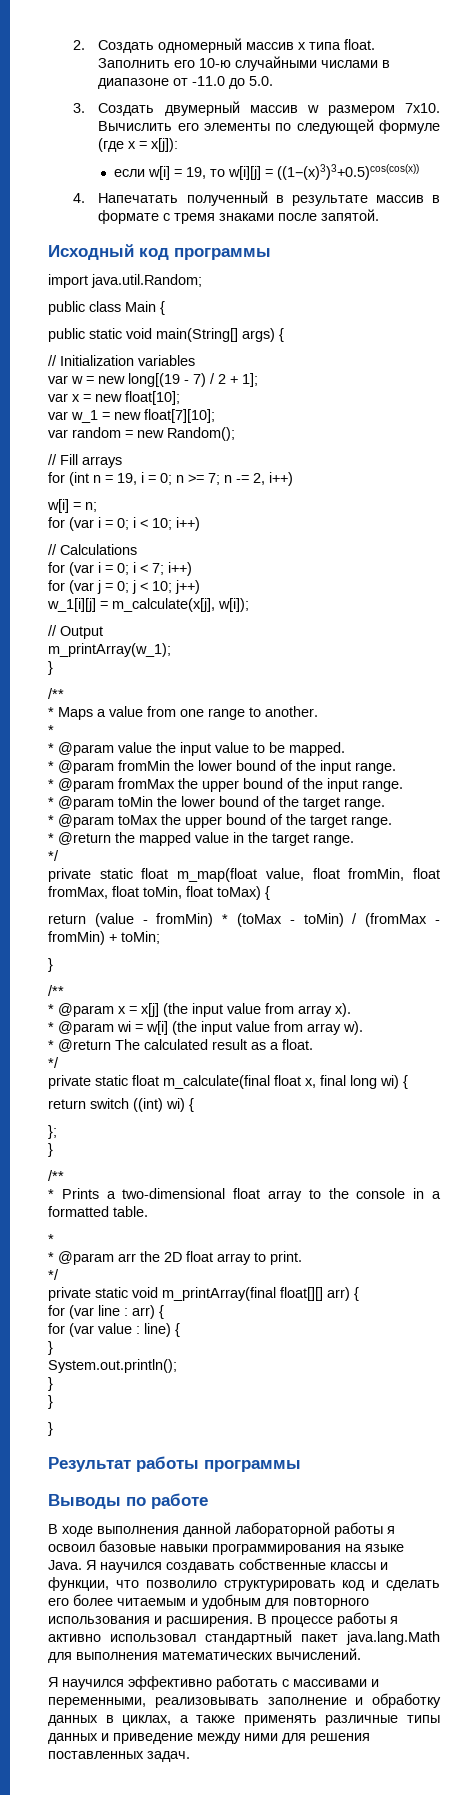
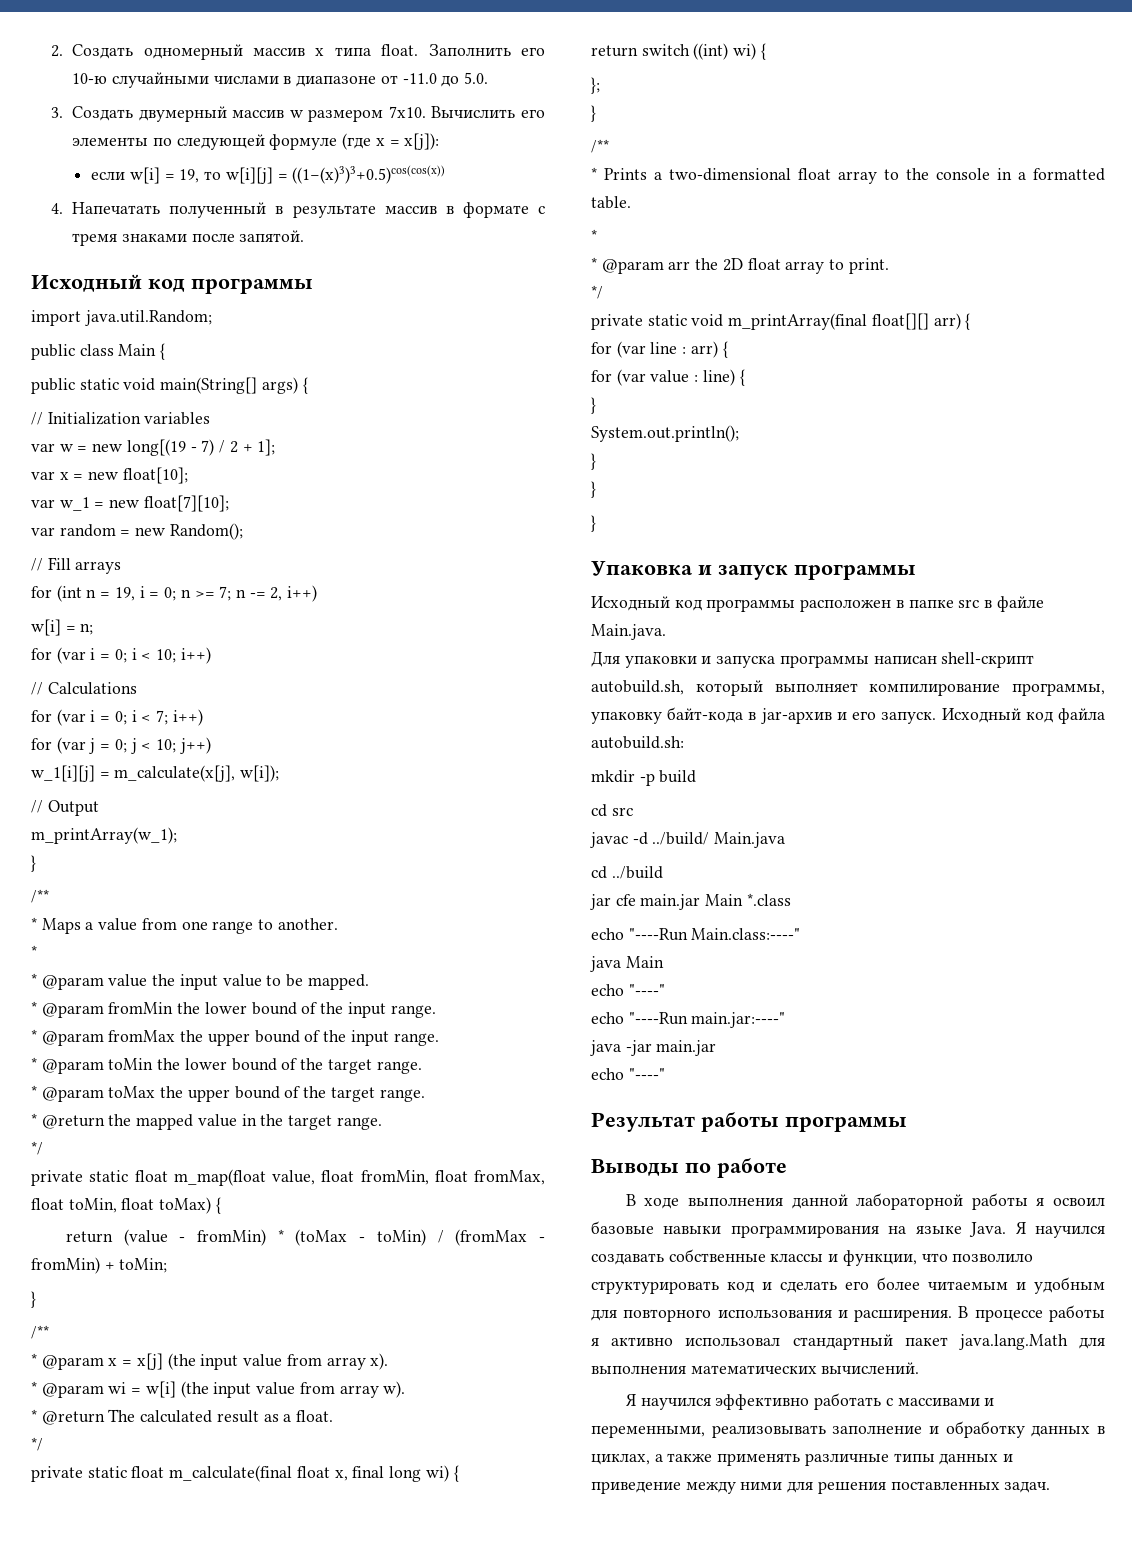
+ Упаковка и запуск программы
+ Исходный код программы расположен в папке src в файле Main.java.
+ Для упаковки и запуска программы написан shell-скрипт autobuild.sh, который выполняет компилирование программы, упаковку байт-кода в jar-архив и его запуск. Исходный код файла autobuild.sh:
+ mkdir -p build
+ cd src
+ javac -d ../build/ Main.java
+ cd ../build
+ jar cfe main.jar Main *.class
+ echo "----Run Main.class:----"
+ java Main
+ echo "----"
+ echo "----Run main.jar:----"
+ java -jar main.jar
+ echo "----"

